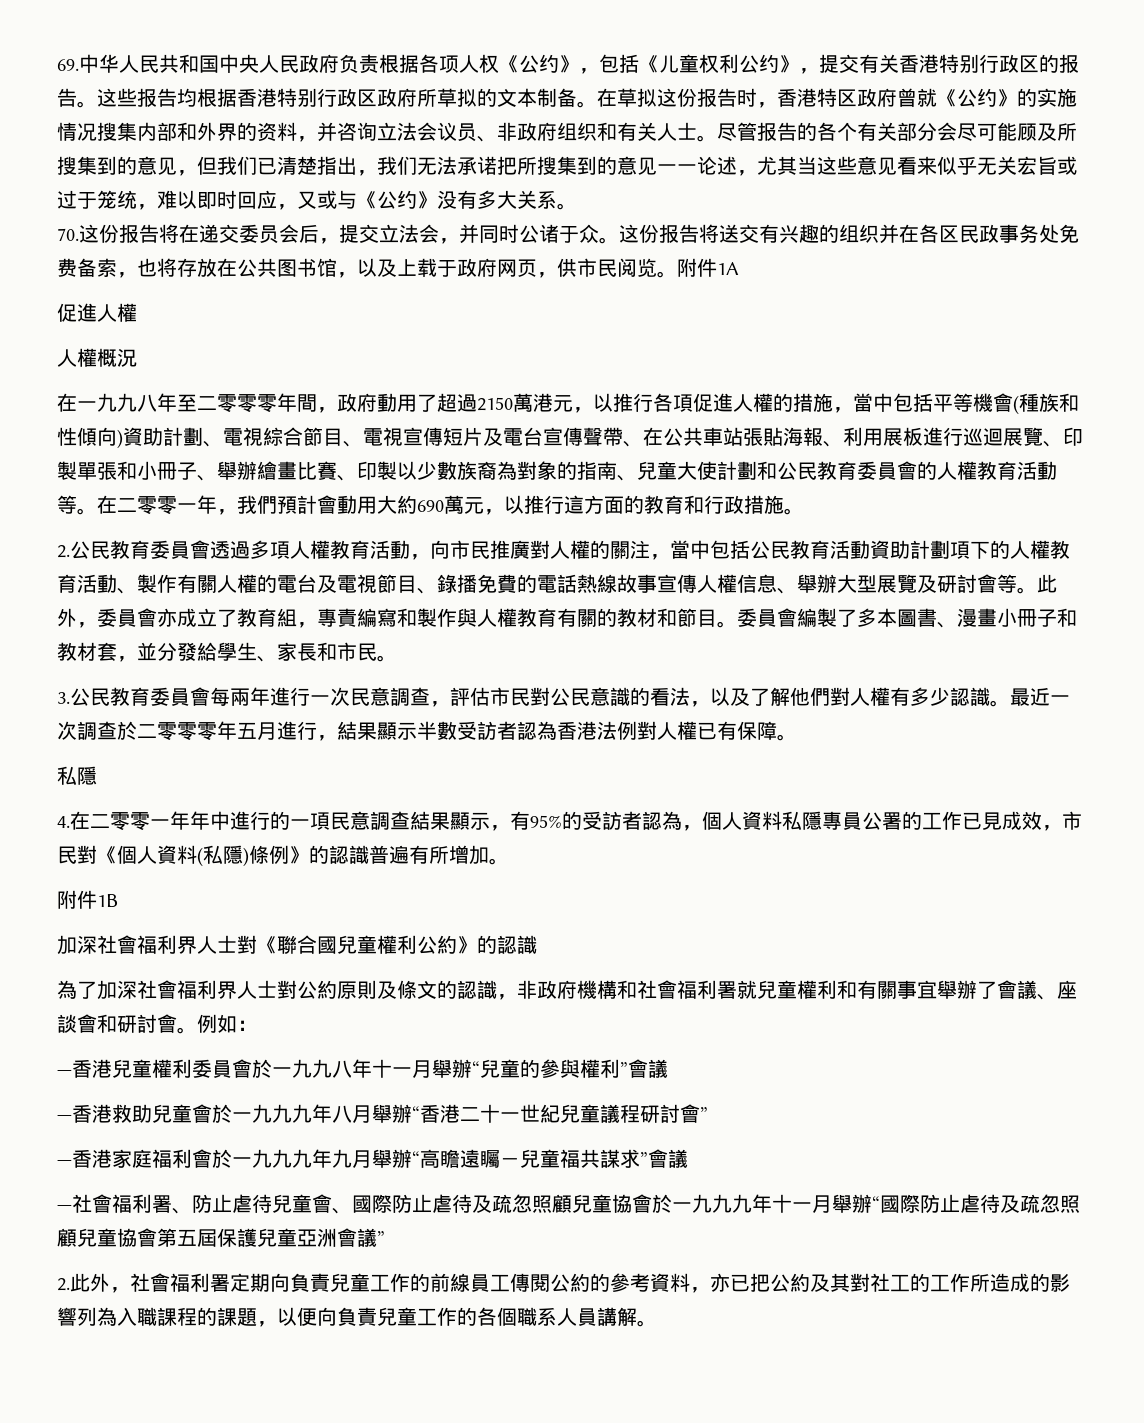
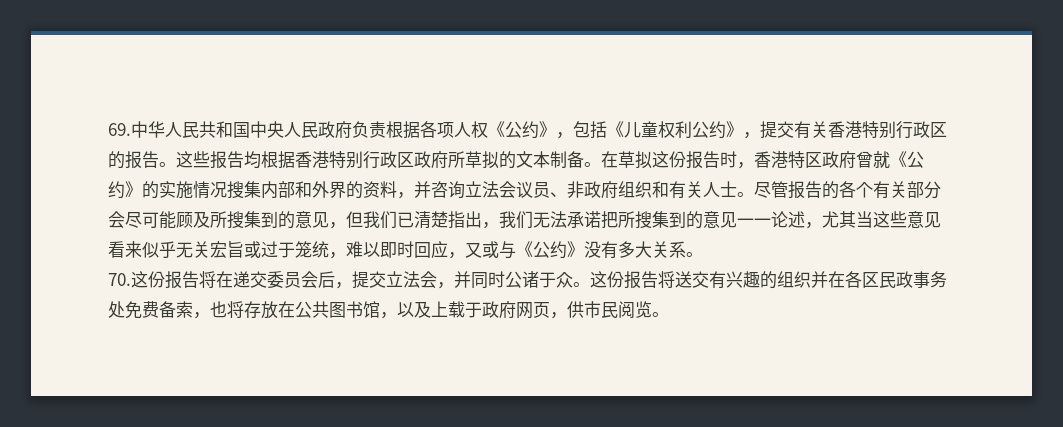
- 附件1A
- 促進人權
- 人權概況
- 在一九九八年至二零零零年間，政府動用了超過2150萬港元，以推行各項促進人權的措施，當中包括平等機會(種族和性傾向)資助計劃、電視綜合節目、電視宣傳短片及電台宣傳聲帶、在公共車站張貼海報、利用展板進行巡迴展覽、印製單張和小冊子、舉辦繪畫比賽、印製以少數族裔為對象的指南、兒童大使計劃和公民教育委員會的人權教育活動等。在二零零一年，我們預計會動用大約690萬元，以推行這方面的教育和行政措施。
- 2.公民教育委員會透過多項人權教育活動，向市民推廣對人權的關注，當中包括公民教育活動資助計劃項下的人權教育活動、製作有關人權的電台及電視節目、錄播免費的電話熱線故事宣傳人權信息、舉辦大型展覽及研討會等。此外，委員會亦成立了教育組，專責編寫和製作與人權教育有關的教材和節目。委員會編製了多本圖書、漫畫小冊子和教材套，並分發給學生、家長和市民。
- 3.公民教育委員會每兩年進行一次民意調查，評估市民對公民意識的看法，以及了解他們對人權有多少認識。最近一次調查於二零零零年五月進行，結果顯示半數受訪者認為香港法例對人權已有保障。
- 私隱
- 4.在二零零一年年中進行的一項民意調查結果顯示，有95%的受訪者認為，個人資料私隱專員公署的工作已見成效，市民對《個人資料(私隱)條例》的認識普遍有所增加。
- 附件1B
- 加深社會福利界人士對《聯合國兒童權利公約》的認識
- 為了加深社會福利界人士對公約原則及條文的認識，非政府機構和社會福利署就兒童權利和有關事宜舉辦了會議、座談會和研討會。例如：
- —香港兒童權利委員會於一九九八年十一月舉辦“兒童的參與權利”會議
- —香港救助兒童會於一九九九年八月舉辦“香港二十一世紀兒童議程研討會”
- —香港家庭福利會於一九九九年九月舉辦“高瞻遠矚－兒童福共謀求”會議
- —社會福利署、防止虐待兒童會、國際防止虐待及疏忽照顧兒童協會於一九九九年十一月舉辦“國際防止虐待及疏忽照顧兒童協會第五屆保護兒童亞洲會議”
- 2.此外，社會福利署定期向負責兒童工作的前線員工傳閱公約的參考資料，亦已把公約及其對社工的工作所造成的影響列為入職課程的課題，以便向負責兒童工作的各個職系人員講解。

